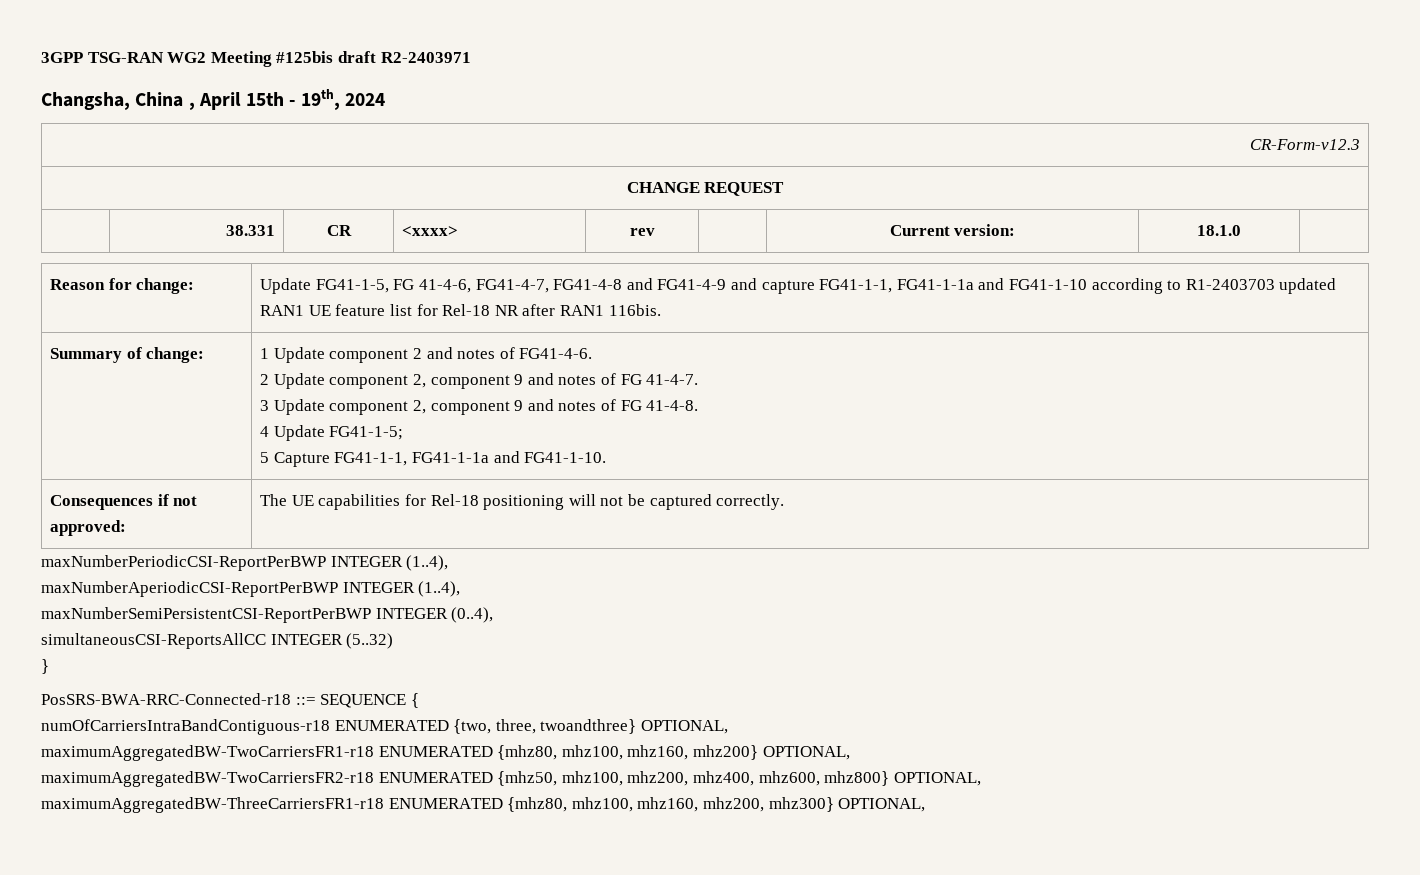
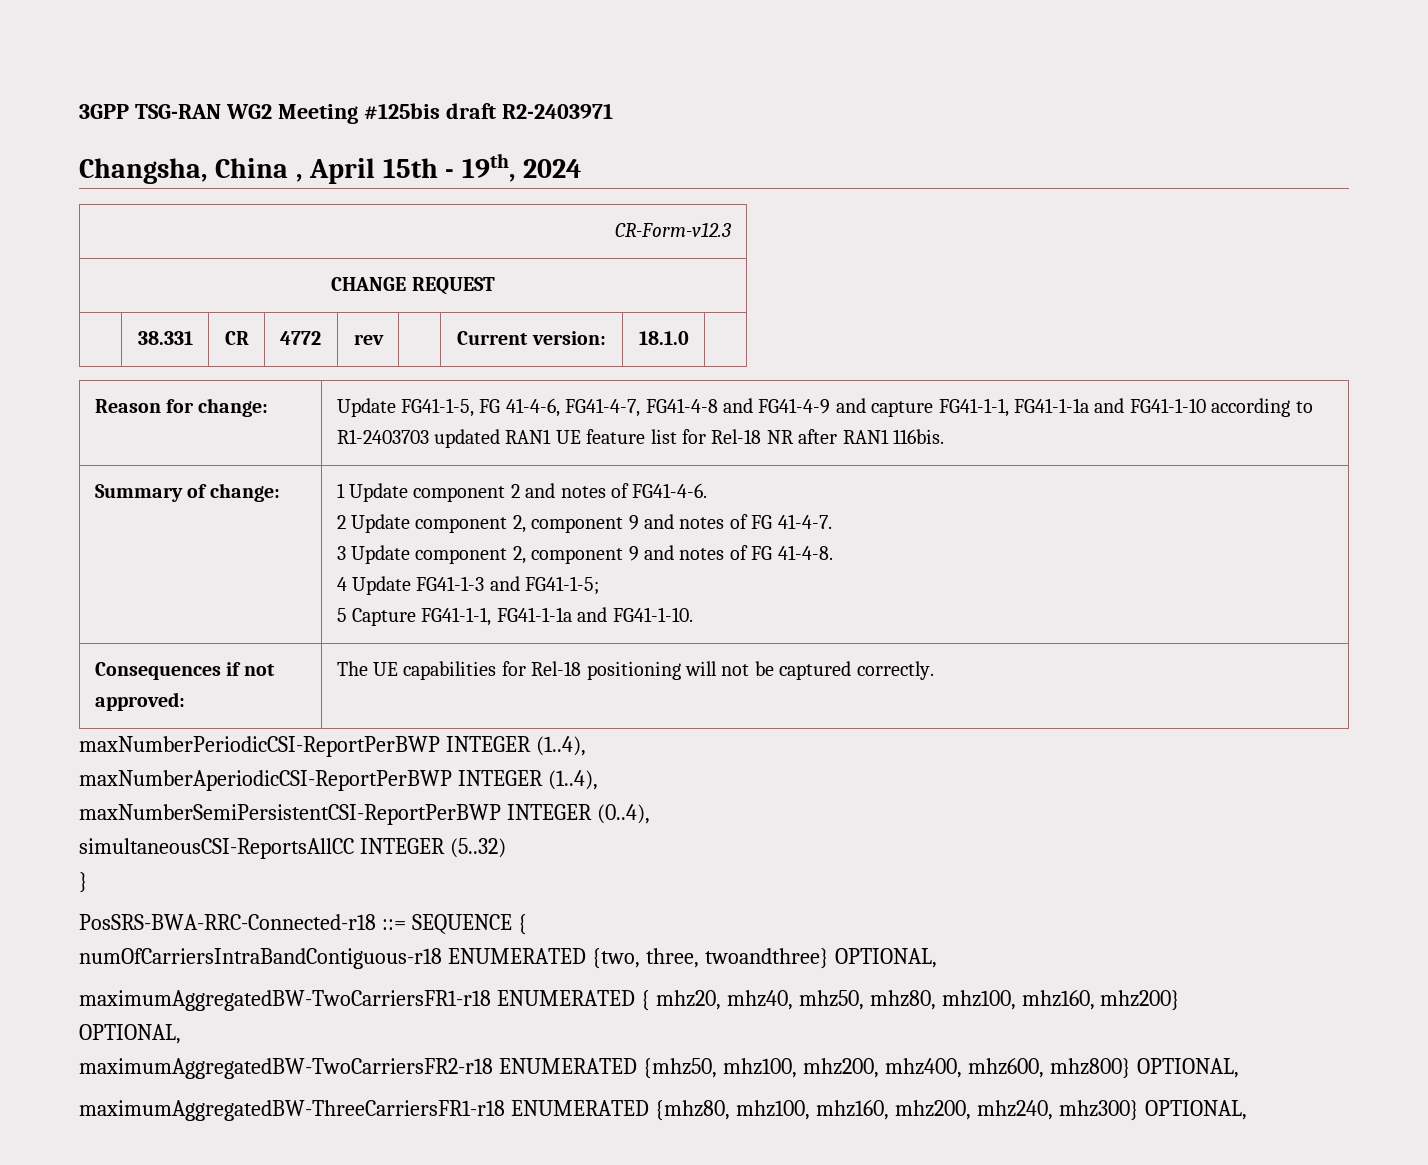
- | 38.331 | CR | <xxxx> | rev | | Current version: | 18.1.0 |
+ | 38.331 | CR | 4772 | rev | | Current version: | 18.1.0 |
- 4 Update FG41-1-5;
+ 4 Update FG41-1-3 and FG41-1-5;
- maximumAggregatedBW-TwoCarriersFR1-r18 ENUMERATED {mhz80, mhz100, mhz160, mhz200} OPTIONAL,
+ maximumAggregatedBW-TwoCarriersFR1-r18 ENUMERATED { mhz20, mhz40, mhz50, mhz80, mhz100, mhz160, mhz200}
+ OPTIONAL,
- maximumAggregatedBW-ThreeCarriersFR1-r18 ENUMERATED {mhz80, mhz100, mhz160, mhz200, mhz300} OPTIONAL,
+ maximumAggregatedBW-ThreeCarriersFR1-r18 ENUMERATED {mhz80, mhz100, mhz160, mhz200, mhz240, mhz300} OPTIONAL,

